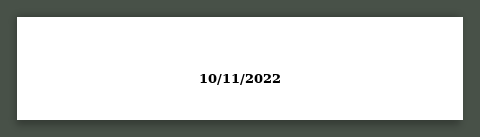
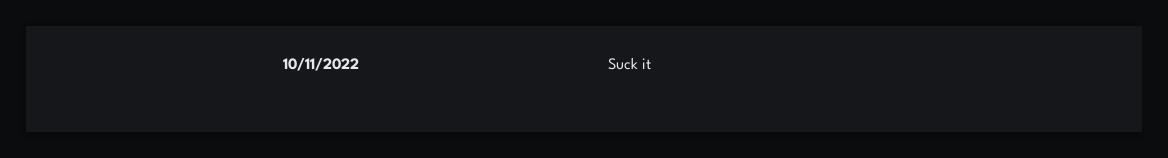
+ Suck it

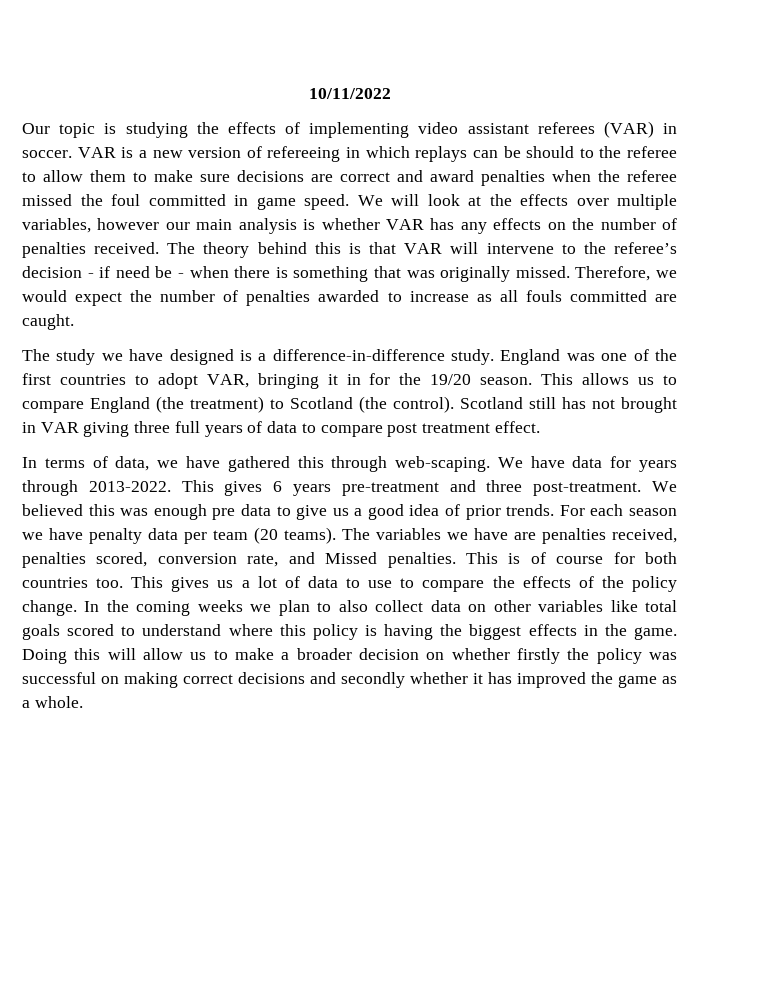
- Suck it
+ Our topic is studying the effects of implementing video assistant referees (VAR) in soccer. VAR is a new version of refereeing in which replays can be should to the referee to allow them to make sure decisions are correct and award penalties when the referee missed the foul committed in game speed. We will look at the effects over multiple variables, however our main analysis is whether VAR has any effects on the number of penalties received. The theory behind this is that VAR will intervene to the referee’s decision - if need be - when there is something that was originally missed. Therefore, we would expect the number of penalties awarded to increase as all fouls committed are caught.
+ The study we have designed is a difference-in-difference study. England was one of the first countries to adopt VAR, bringing it in for the 19/20 season. This allows us to compare England (the treatment) to Scotland (the control). Scotland still has not brought in VAR giving three full years of data to compare post treatment effect.
+ In terms of data, we have gathered this through web-scaping. We have data for years through 2013-2022. This gives 6 years pre-treatment and three post-treatment. We believed this was enough pre data to give us a good idea of prior trends. For each season we have penalty data per team (20 teams). The variables we have are penalties received, penalties scored, conversion rate, and Missed penalties. This is of course for both countries too. This gives us a lot of data to use to compare the effects of the policy change. In the coming weeks we plan to also collect data on other variables like total goals scored to understand where this policy is having the biggest effects in the game. Doing this will allow us to make a broader decision on whether firstly the policy was successful on making correct decisions and secondly whether it has improved the game as a whole.

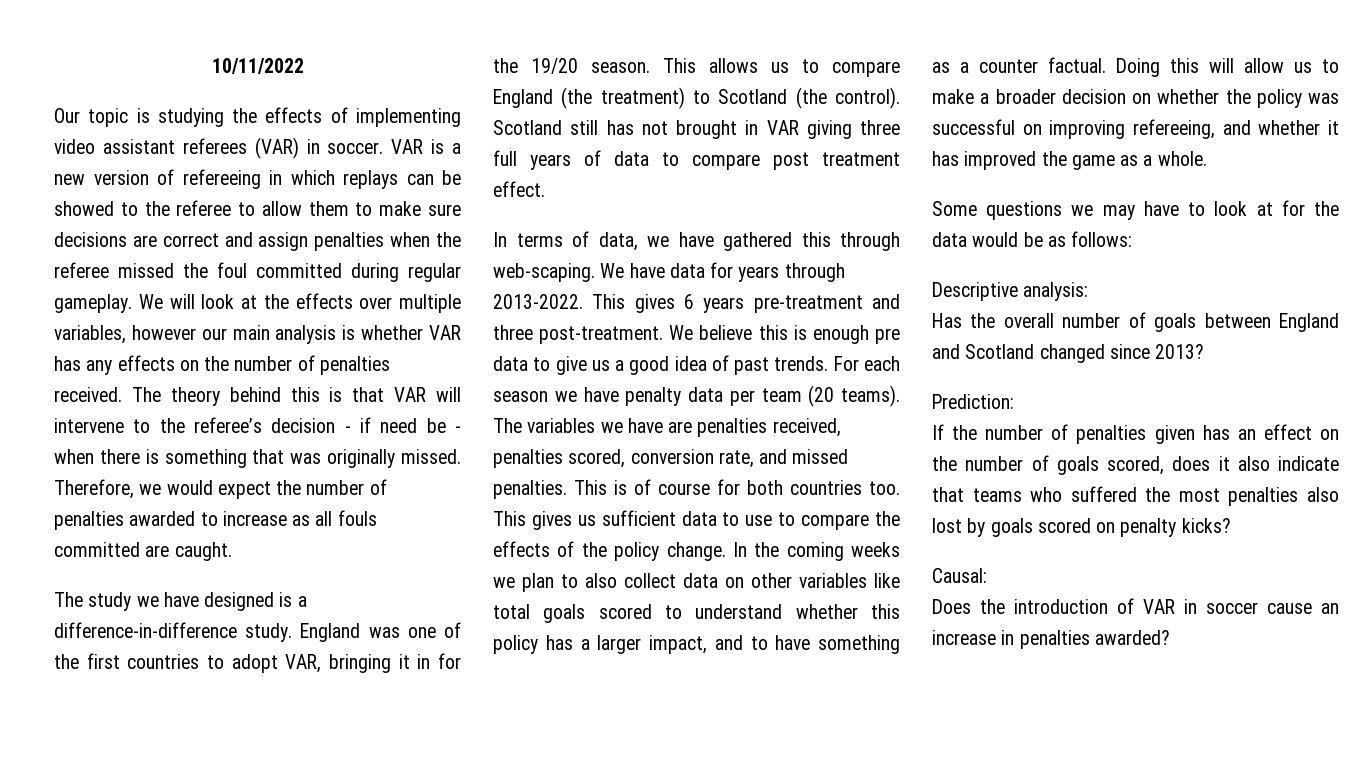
- VAR is a new version of refereeing in which replays can be should to the referee to allow them to make sure decisions are correct and award penalties when the referee missed the foul committed in game speed.
+ VAR is a new version of refereeing in which replays can be showed to the referee to allow them to make sure decisions are correct and assign penalties when the referee missed the foul committed during regular gameplay.
- We believed this was enough pre data to give us a good idea of prior trends.
+ We believe this is enough pre data to give us a good idea of past trends.
- The variables we have are penalties received, penalties scored, conversion rate, and Missed penalties.
+ The variables we have are penalties received, penalties scored, conversion rate, and missed penalties.
- This gives us a lot of data to use to compare the effects of the policy change.
+ This gives us sufficient data to use to compare the effects of the policy change.
- In the coming weeks we plan to also collect data on other variables like total goals scored to understand where this policy is having the biggest effects in the game.
+ In the coming weeks we plan to also collect data on other variables like total goals scored to understand whether this policy has a larger impact, and to have something as a counter factual.
- Doing this will allow us to make a broader decision on whether firstly the policy was successful on making correct decisions and secondly whether it has improved the game as a whole.
+ Doing this will allow us to make a broader decision on whether the policy was successful on improving refereeing, and whether it has improved the game as a whole.
+ Some questions we may have to look at for the data would be as follows:
+ Descriptive analysis:
+ Has the overall number of goals between England and Scotland changed since 2013?
+ Prediction:
+ If the number of penalties given has an effect on the number of goals scored, does it also indicate that teams who suffered the most penalties also lost by goals scored on penalty kicks?
+ Causal:
+ Does the introduction of VAR in soccer cause an increase in penalties awarded?

